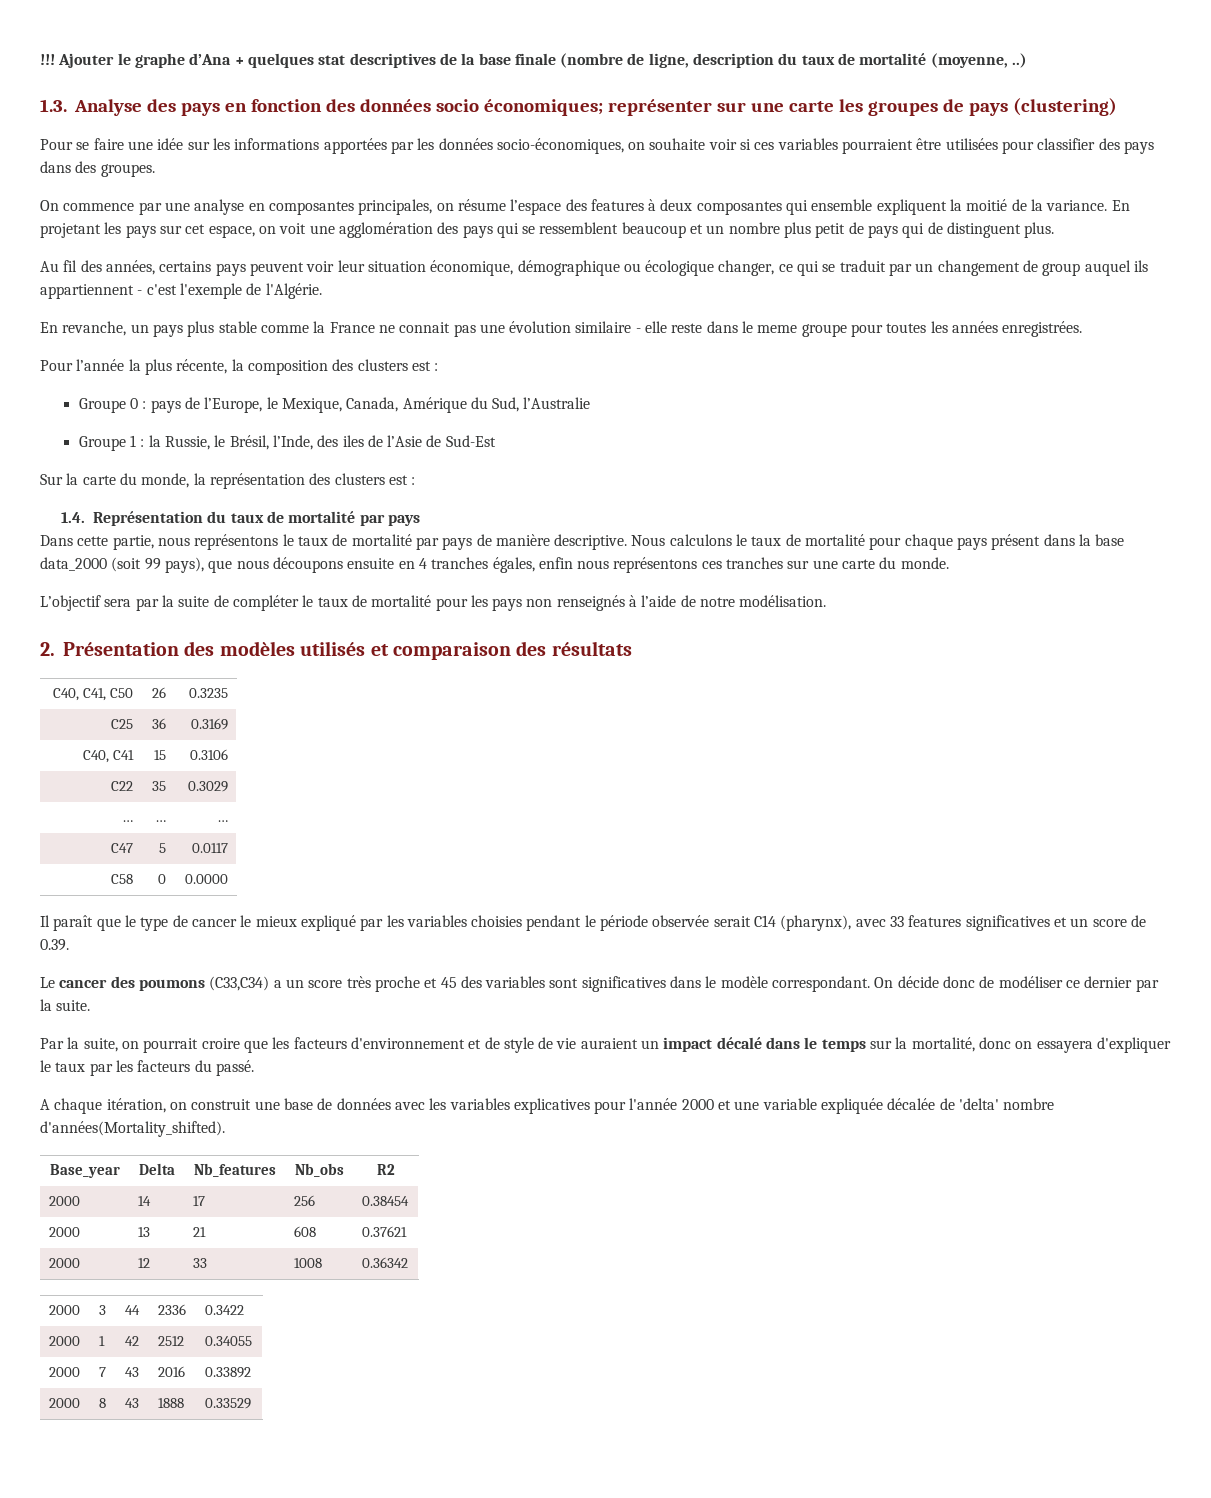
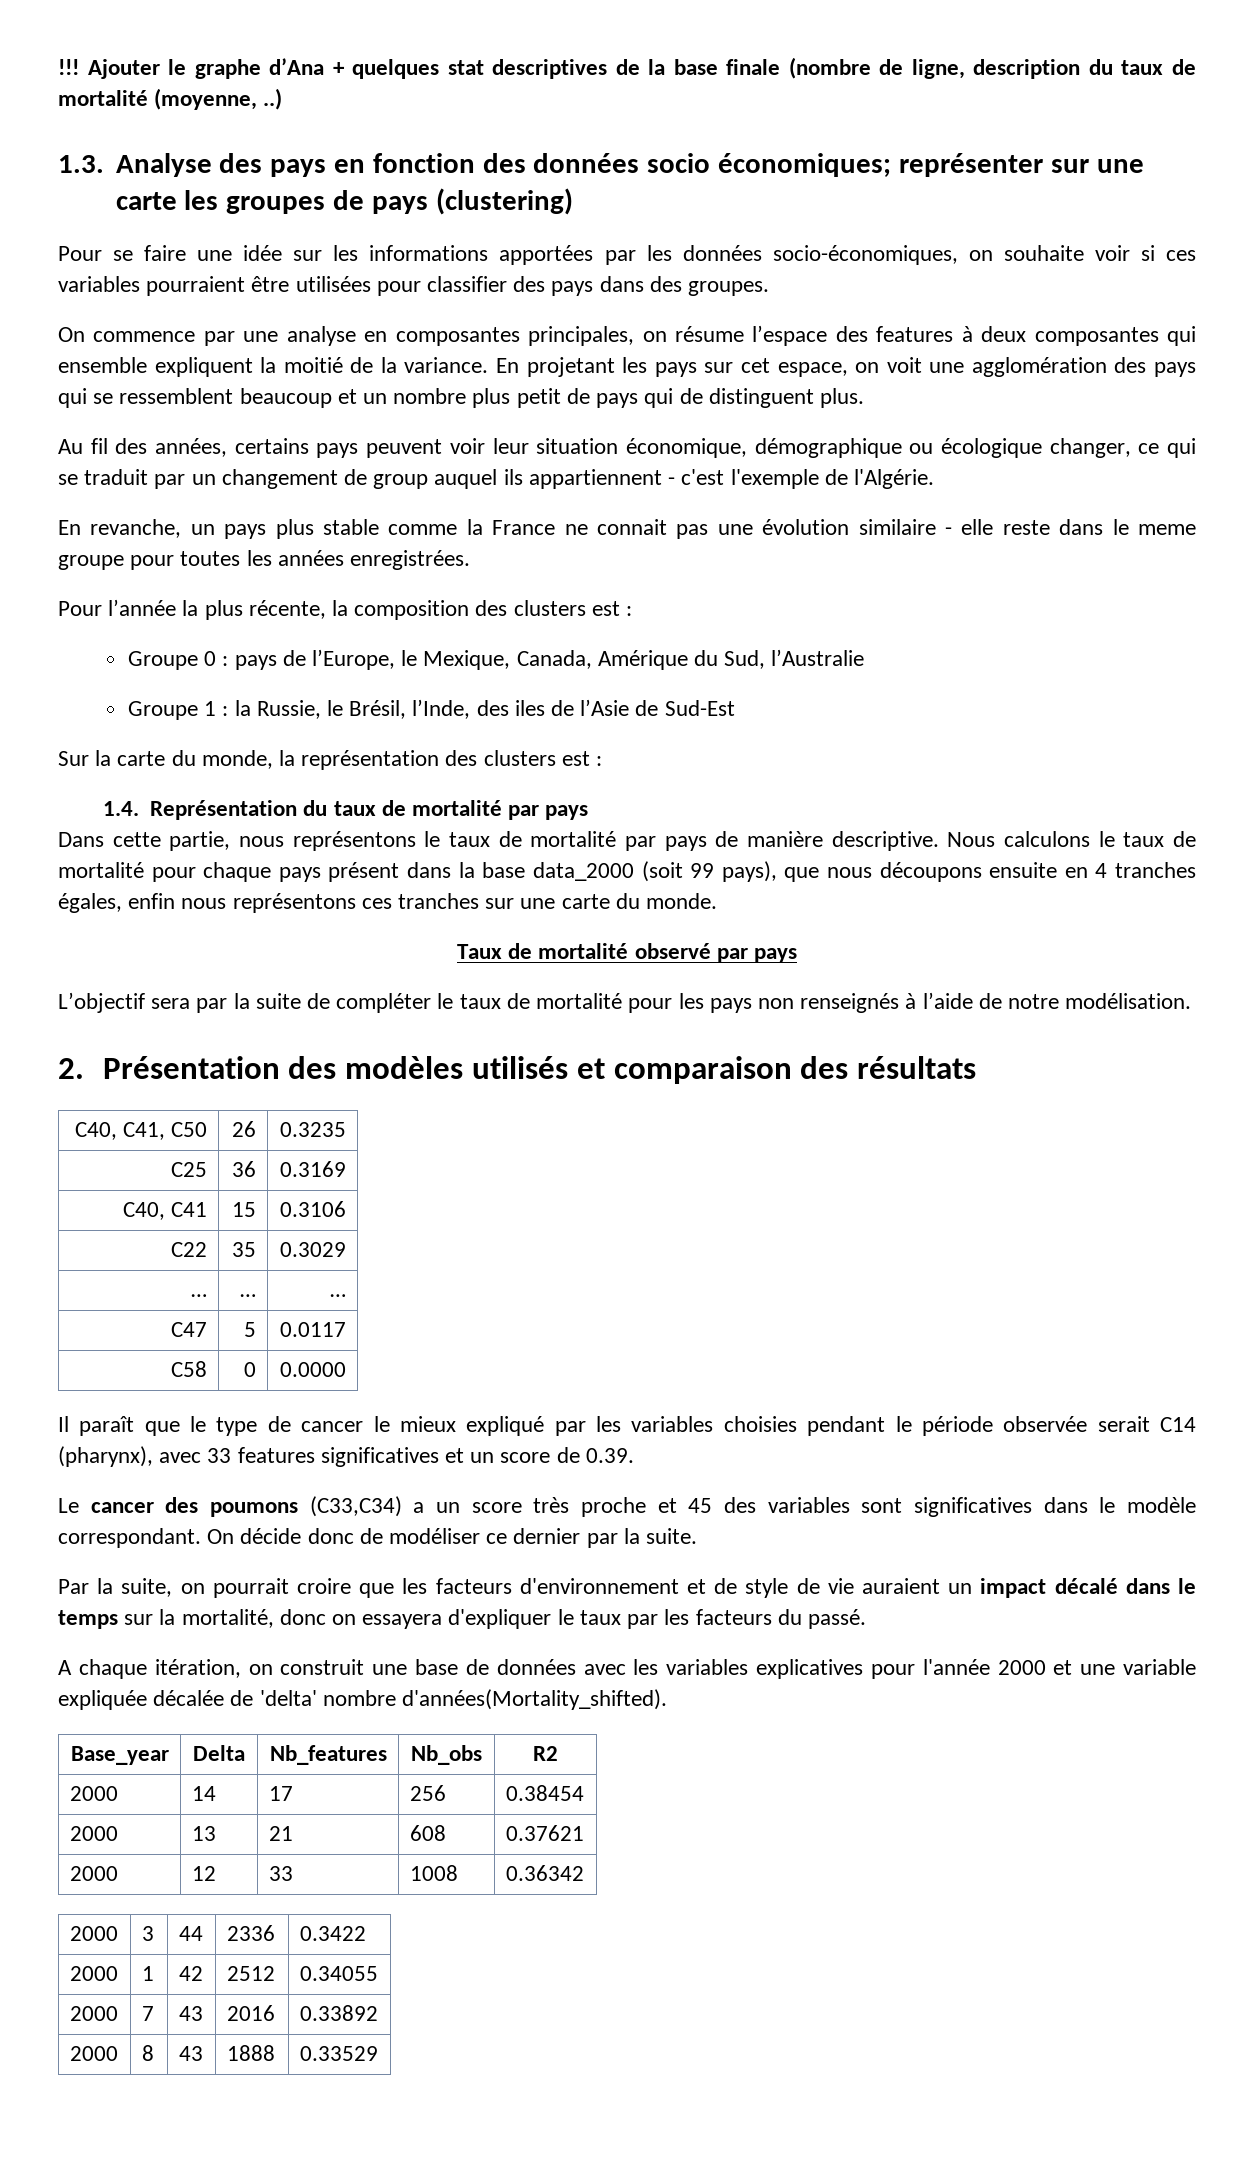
+ Taux de mortalité observé par pays

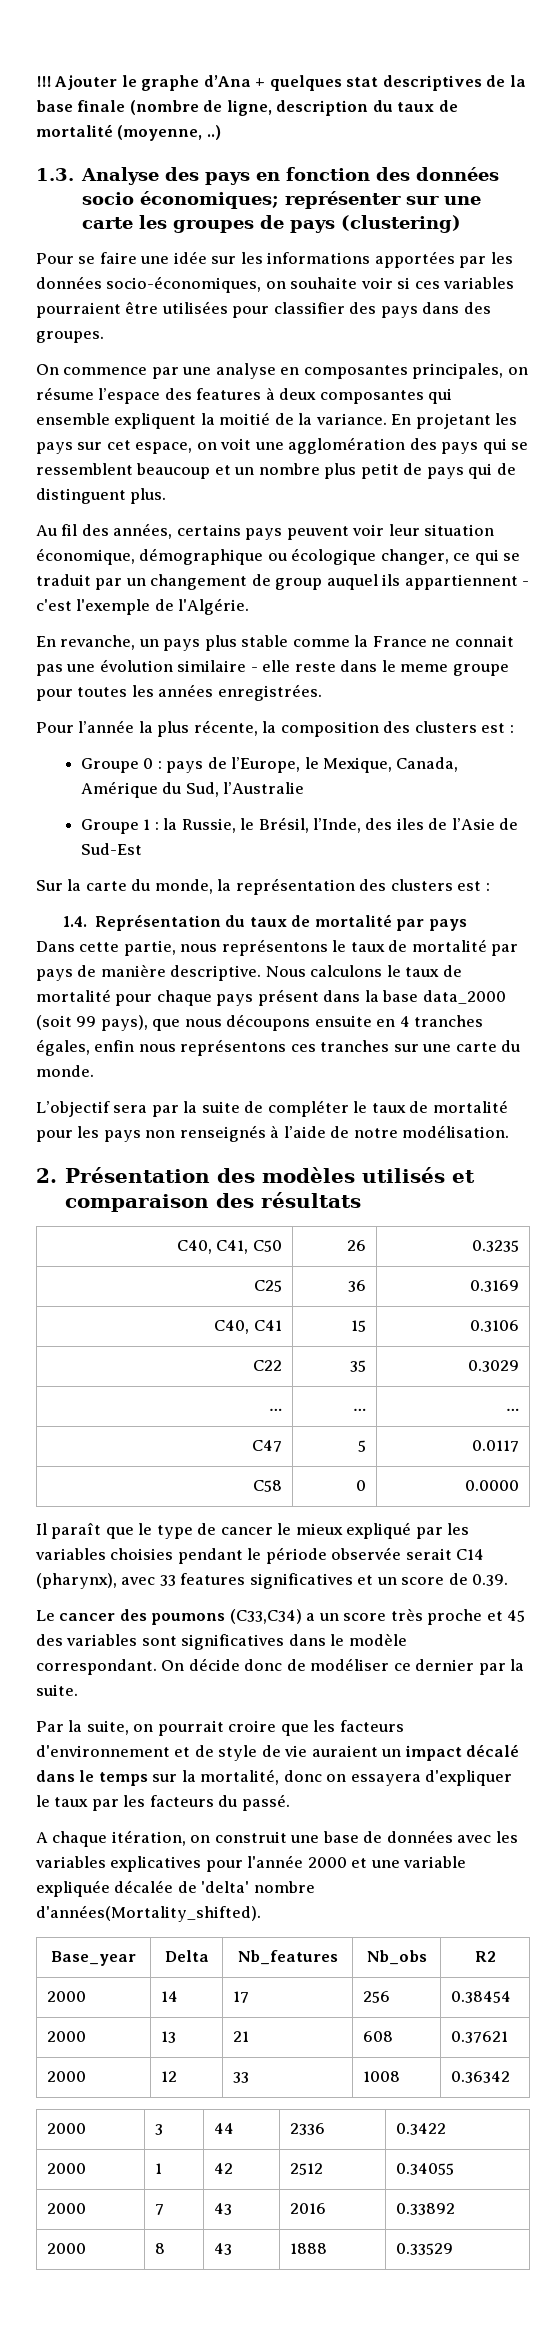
- Taux de mortalité observé par pays

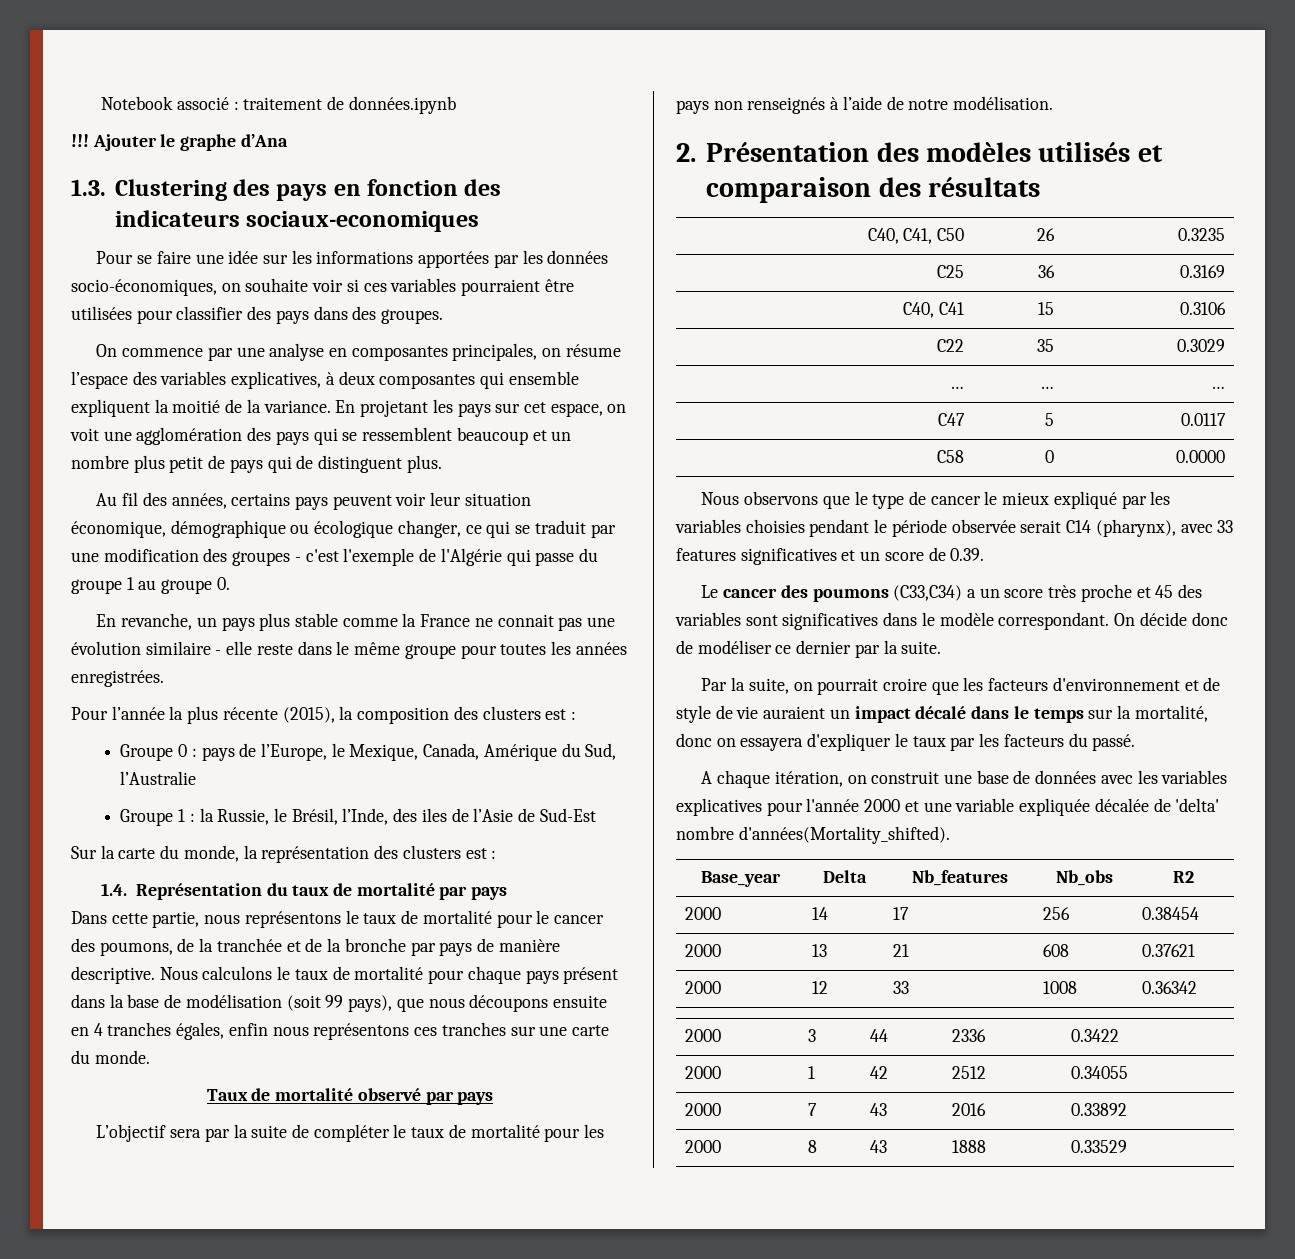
+ Notebook associé : traitement de données.ipynb
- Ajouter le graphe d’Ana + quelques stat descriptives de la base finale (nombre de ligne, description du taux de mortalité (moyenne, ..)
+ Ajouter le graphe d’Ana
- 1.3. Analyse des pays en fonction des données socio économiques; représenter sur une carte les groupes de pays (clustering)
+ 1.3. Clustering des pays en fonction des indicateurs sociaux-economiques
- On commence par une analyse en composantes principales, on résume l’espace des features à deux composantes qui ensemble expliquent la moitié de la variance.
+ On commence par une analyse en composantes principales, on résume l’espace des variables explicatives, à deux composantes qui ensemble expliquent la moitié de la variance.
- Au fil des années, certains pays peuvent voir leur situation économique, démographique ou écologique changer, ce qui se traduit par un changement de group auquel ils appartiennent - c'est l'exemple de l'Algérie.
+ Au fil des années, certains pays peuvent voir leur situation économique, démographique ou écologique changer, ce qui se traduit par une modification des groupes - c'est l'exemple de l'Algérie qui passe du groupe 1 au groupe 0.
- En revanche, un pays plus stable comme la France ne connait pas une évolution similaire - elle reste dans le meme groupe pour toutes les années enregistrées.
+ En revanche, un pays plus stable comme la France ne connait pas une évolution similaire - elle reste dans le même groupe pour toutes les années enregistrées.
- Pour l’année la plus récente, la composition des clusters est :
+ Pour l’année la plus récente (2015), la composition des clusters est :
- Dans cette partie, nous représentons le taux de mortalité par pays de manière descriptive.
+ Dans cette partie, nous représentons le taux de mortalité pour le cancer des poumons, de la tranchée et de la bronche par pays de manière descriptive.
- Nous calculons le taux de mortalité pour chaque pays présent dans la base data_2000 (soit 99 pays), que nous découpons ensuite en 4 tranches égales, enfin nous représentons ces tranches sur une carte du monde.
+ Nous calculons le taux de mortalité pour chaque pays présent dans la base de modélisation (soit 99 pays), que nous découpons ensuite en 4 tranches égales, enfin nous représentons ces tranches sur une carte du monde.
+ Taux de mortalité observé par pays
- Il paraît que le type de cancer le mieux expliqué par les variables choisies pendant le période observée serait C14 (pharynx), avec 33 features significatives et un score de 0.39.
+ Nous observons que le type de cancer le mieux expliqué par les variables choisies pendant le période observée serait C14 (pharynx), avec 33 features significatives et un score de 0.39.

